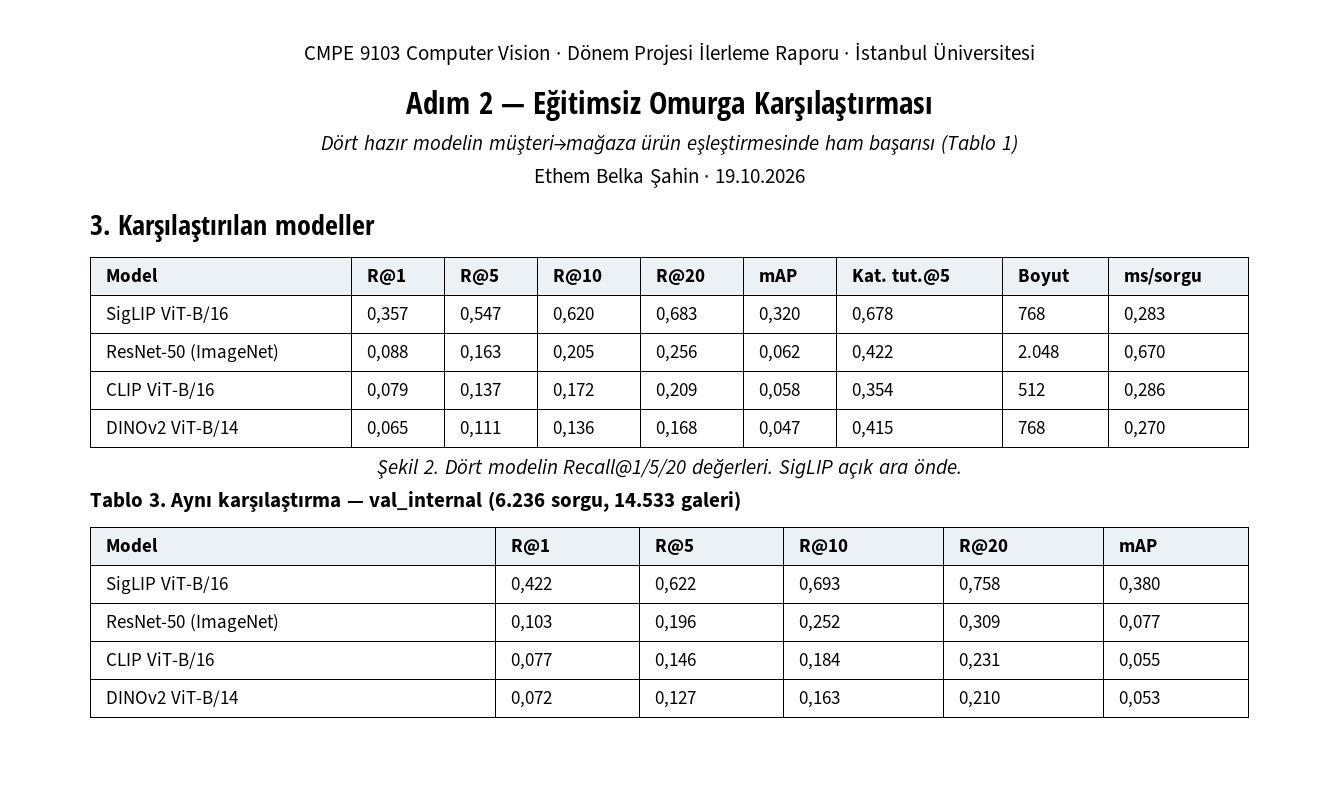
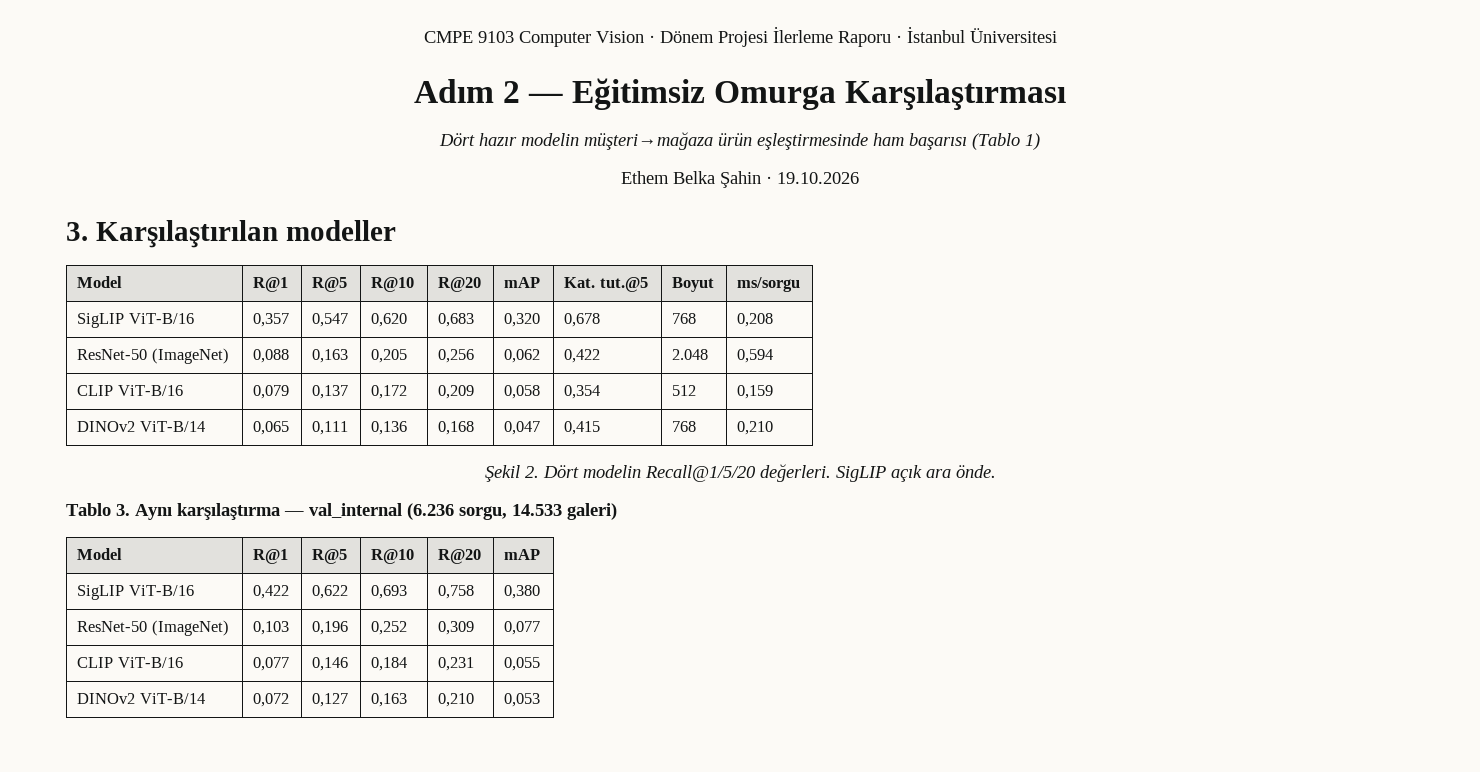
- SigLIP ViT-B/16 | 0,357 | 0,547 | 0,620 | 0,683 | 0,320 | 0,678 | 768 | 0,283
+ SigLIP ViT-B/16 | 0,357 | 0,547 | 0,620 | 0,683 | 0,320 | 0,678 | 768 | 0,208
- ResNet-50 (ImageNet) | 0,088 | 0,163 | 0,205 | 0,256 | 0,062 | 0,422 | 2.048 | 0,670
+ ResNet-50 (ImageNet) | 0,088 | 0,163 | 0,205 | 0,256 | 0,062 | 0,422 | 2.048 | 0,594
- CLIP ViT-B/16 | 0,079 | 0,137 | 0,172 | 0,209 | 0,058 | 0,354 | 512 | 0,286
+ CLIP ViT-B/16 | 0,079 | 0,137 | 0,172 | 0,209 | 0,058 | 0,354 | 512 | 0,159
- DINOv2 ViT-B/14 | 0,065 | 0,111 | 0,136 | 0,168 | 0,047 | 0,415 | 768 | 0,270
+ DINOv2 ViT-B/14 | 0,065 | 0,111 | 0,136 | 0,168 | 0,047 | 0,415 | 768 | 0,210

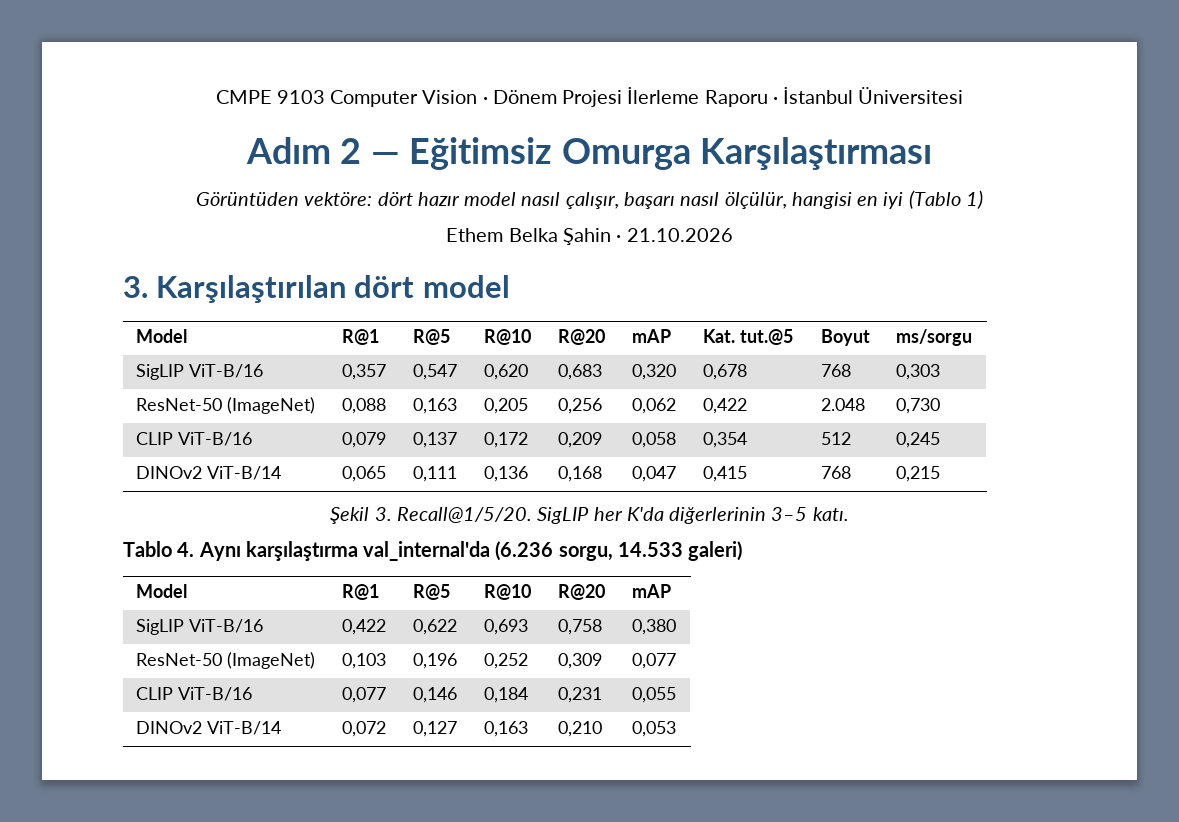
- Dört hazır modelin müşteri→mağaza ürün eşleştirmesinde ham başarısı (Tablo 1)
+ Görüntüden vektöre: dört hazır model nasıl çalışır, başarı nasıl ölçülür, hangisi en iyi (Tablo 1)
- Ethem Belka Şahin · 19.10.2026
+ Ethem Belka Şahin · 21.10.2026
- 3. Karşılaştırılan modeller
+ 3. Karşılaştırılan dört model
- SigLIP ViT-B/16 | 0,357 | 0,547 | 0,620 | 0,683 | 0,320 | 0,678 | 768 | 0,208
+ SigLIP ViT-B/16 | 0,357 | 0,547 | 0,620 | 0,683 | 0,320 | 0,678 | 768 | 0,303
- ResNet-50 (ImageNet) | 0,088 | 0,163 | 0,205 | 0,256 | 0,062 | 0,422 | 2.048 | 0,594
+ ResNet-50 (ImageNet) | 0,088 | 0,163 | 0,205 | 0,256 | 0,062 | 0,422 | 2.048 | 0,730
- CLIP ViT-B/16 | 0,079 | 0,137 | 0,172 | 0,209 | 0,058 | 0,354 | 512 | 0,159
+ CLIP ViT-B/16 | 0,079 | 0,137 | 0,172 | 0,209 | 0,058 | 0,354 | 512 | 0,245
- DINOv2 ViT-B/14 | 0,065 | 0,111 | 0,136 | 0,168 | 0,047 | 0,415 | 768 | 0,210
+ DINOv2 ViT-B/14 | 0,065 | 0,111 | 0,136 | 0,168 | 0,047 | 0,415 | 768 | 0,215
- Şekil 2. Dört modelin Recall@1/5/20 değerleri. SigLIP açık ara önde.
+ Şekil 3. Recall@1/5/20. SigLIP her K'da diğerlerinin 3–5 katı.
- Tablo 3. Aynı karşılaştırma — val_internal (6.236 sorgu, 14.533 galeri)
+ Tablo 4. Aynı karşılaştırma val_internal'da (6.236 sorgu, 14.533 galeri)

